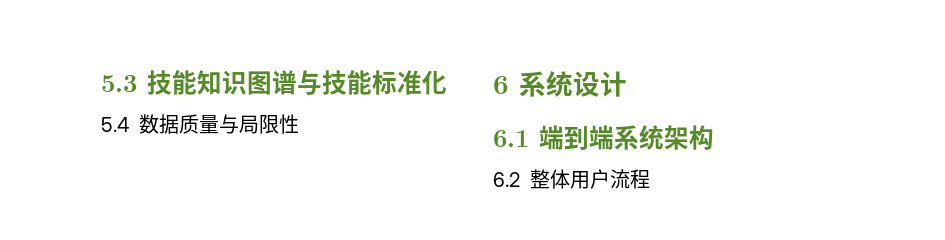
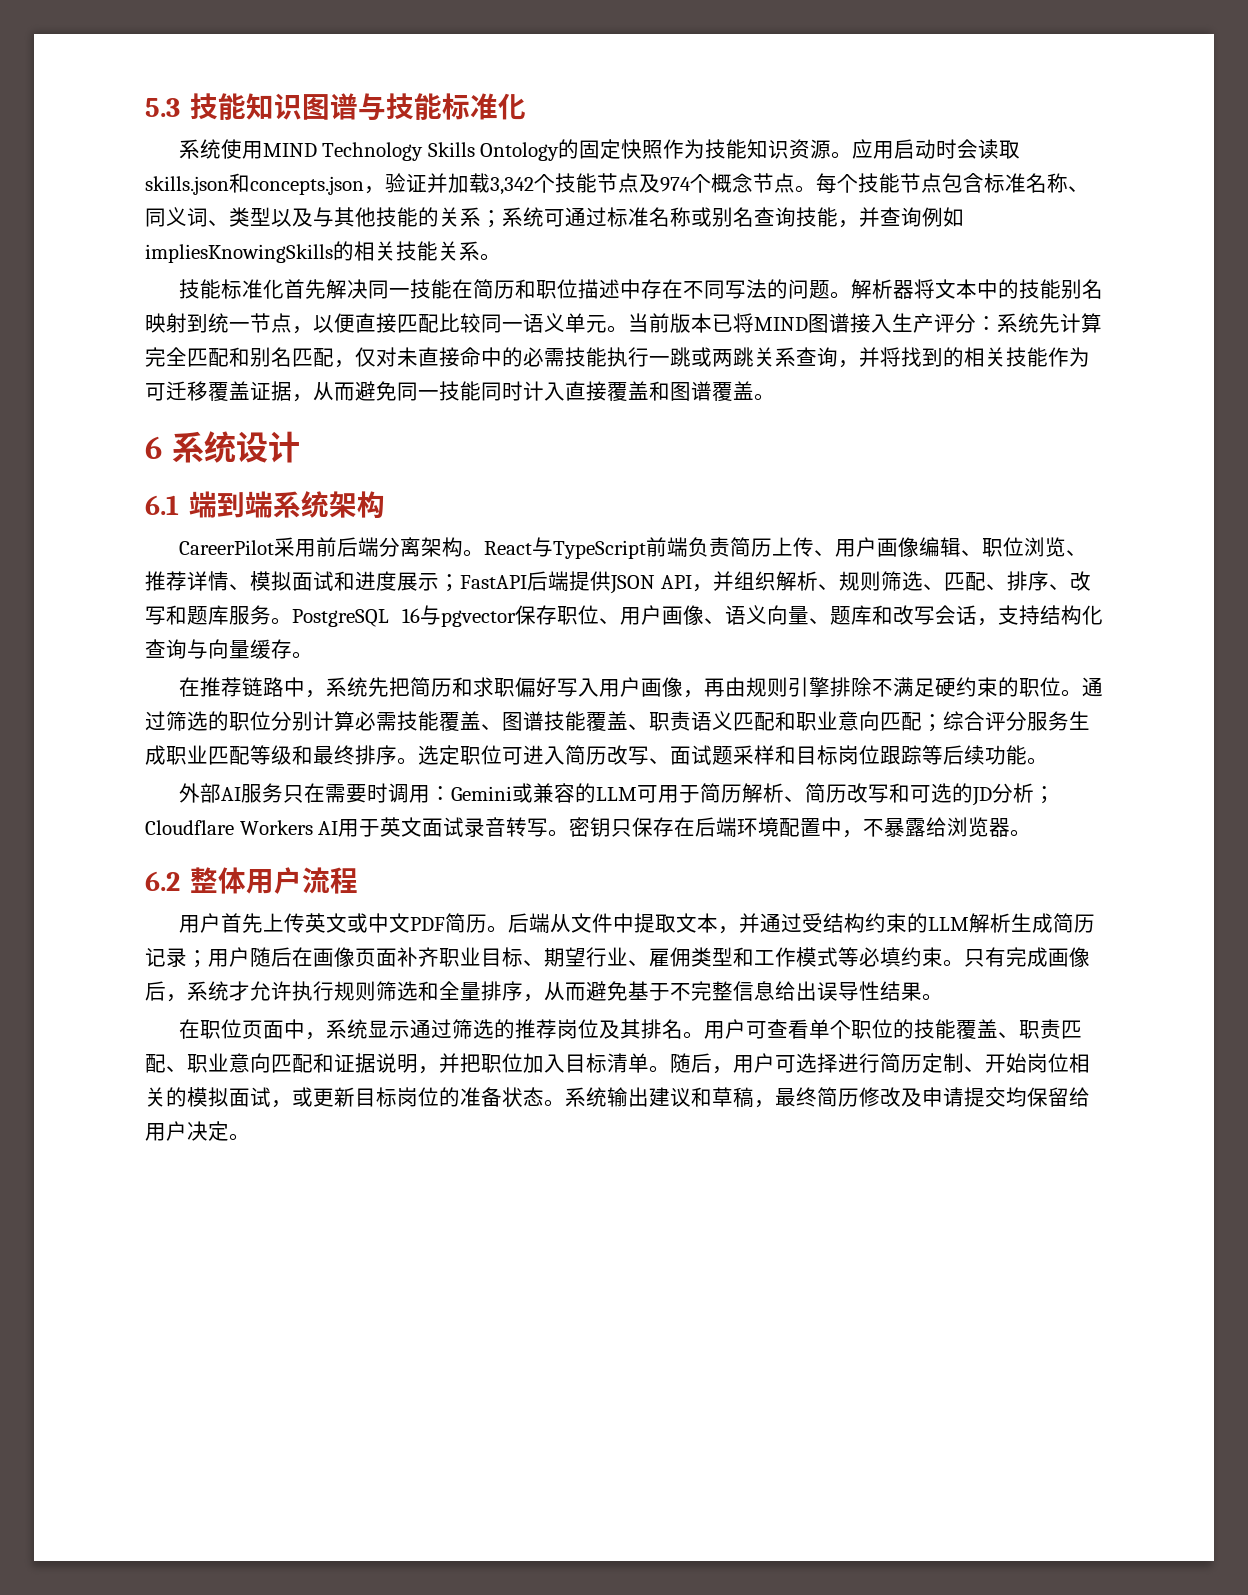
- 5.4数据质量与局限性
+ 系统使用MIND Technology Skills Ontology的固定快照作为技能知识资源。应用启动时会读取skills.json和concepts.json，验证并加载3,342个技能节点及974个概念节点。每个技能节点包含标准名称、同义词、类型以及与其他技能的关系；系统可通过标准名称或别名查询技能，并查询例如impliesKnowingSkills的相关技能关系。
+ 技能标准化首先解决同一技能在简历和职位描述中存在不同写法的问题。解析器将文本中的技能别名映射到统一节点，以便直接匹配比较同一语义单元。当前版本已将MIND图谱接入生产评分：系统先计算完全匹配和别名匹配，仅对未直接命中的必需技能执行一跳或两跳关系查询，并将找到的相关技能作为可迁移覆盖证据，从而避免同一技能同时计入直接覆盖和图谱覆盖。
+ CareerPilot采用前后端分离架构。React与TypeScript前端负责简历上传、用户画像编辑、职位浏览、推荐详情、模拟面试和进度展示；FastAPI后端提供JSON API，并组织解析、规则筛选、匹配、排序、改写和题库服务。PostgreSQL 16与pgvector保存职位、用户画像、语义向量、题库和改写会话，支持结构化查询与向量缓存。
+ 在推荐链路中，系统先把简历和求职偏好写入用户画像，再由规则引擎排除不满足硬约束的职位。通过筛选的职位分别计算必需技能覆盖、图谱技能覆盖、职责语义匹配和职业意向匹配；综合评分服务生成职业匹配等级和最终排序。选定职位可进入简历改写、面试题采样和目标岗位跟踪等后续功能。
+ 外部AI服务只在需要时调用：Gemini或兼容的LLM可用于简历解析、简历改写和可选的JD分析；Cloudflare Workers AI用于英文面试录音转写。密钥只保存在后端环境配置中，不暴露给浏览器。
  6.2整体用户流程
+ 用户首先上传英文或中文PDF简历。后端从文件中提取文本，并通过受结构约束的LLM解析生成简历记录；用户随后在画像页面补齐职业目标、期望行业、雇佣类型和工作模式等必填约束。只有完成画像后，系统才允许执行规则筛选和全量排序，从而避免基于不完整信息给出误导性结果。
+ 在职位页面中，系统显示通过筛选的推荐岗位及其排名。用户可查看单个职位的技能覆盖、职责匹配、职业意向匹配和证据说明，并把职位加入目标清单。随后，用户可选择进行简历定制、开始岗位相关的模拟面试，或更新目标岗位的准备状态。系统输出建议和草稿，最终简历修改及申请提交均保留给用户决定。

